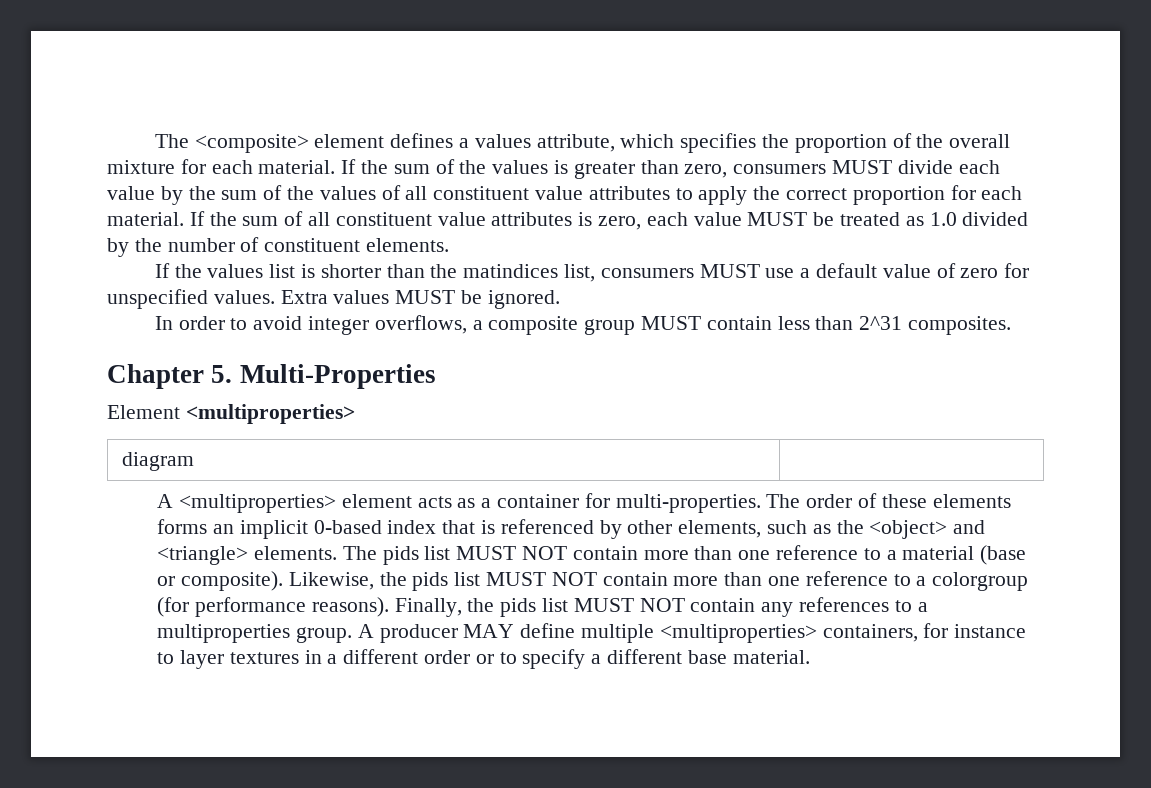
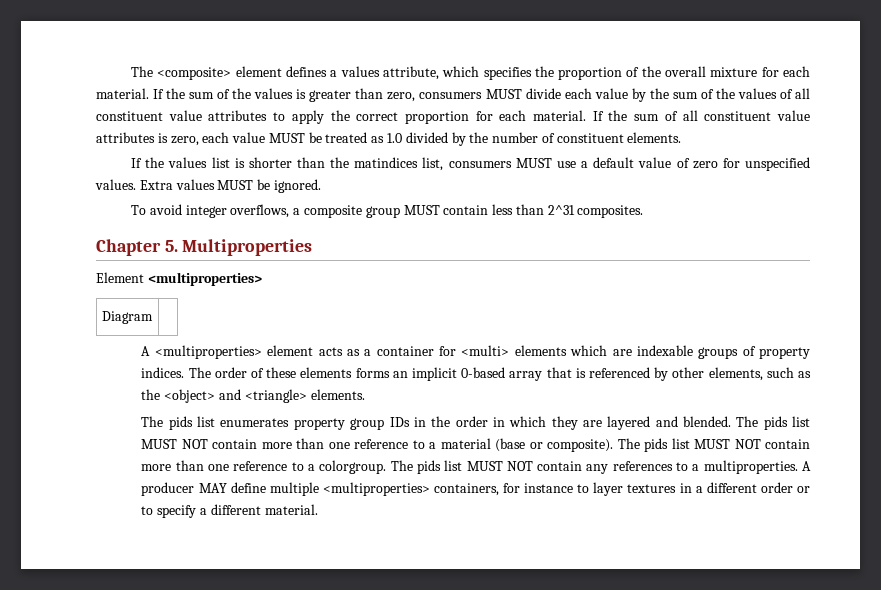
- In order to avoid integer overflows, a composite group MUST contain less than 2^31 composites.
+ To avoid integer overflows, a composite group MUST contain less than 2^31 composites.
- Chapter 5. Multi-Properties
+ Chapter 5. Multiproperties
- diagram |
+ Diagram |
- A <multiproperties> element acts as a container for multi-properties.
+ A <multiproperties> element acts as a container for <multi> elements which are indexable groups of property indices.
- The order of these elements forms an implicit 0-based index that is referenced by other elements, such as the <object> and <triangle> elements.
+ The order of these elements forms an implicit 0-based array that is referenced by other elements, such as the <object> and <triangle> elements.
+ The pids list enumerates property group IDs in the order in which they are layered and blended.
- Likewise, the pids list MUST NOT contain more than one reference to a colorgroup (for performance reasons). Finally, the pids list MUST NOT contain any references to a multiproperties group.
+ The pids list MUST NOT contain more than one reference to a colorgroup. The pids list MUST NOT contain any references to a multiproperties.
- A producer MAY define multiple <multiproperties> containers, for instance to layer textures in a different order or to specify a different base material.
+ A producer MAY define multiple <multiproperties> containers, for instance to layer textures in a different order or to specify a different material.

